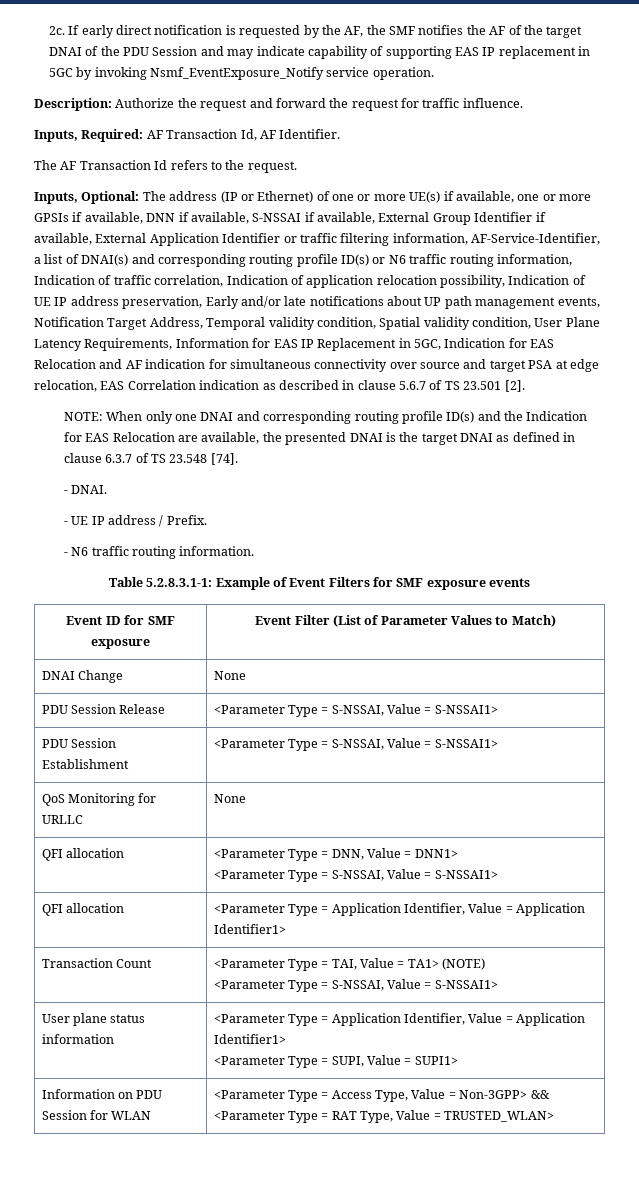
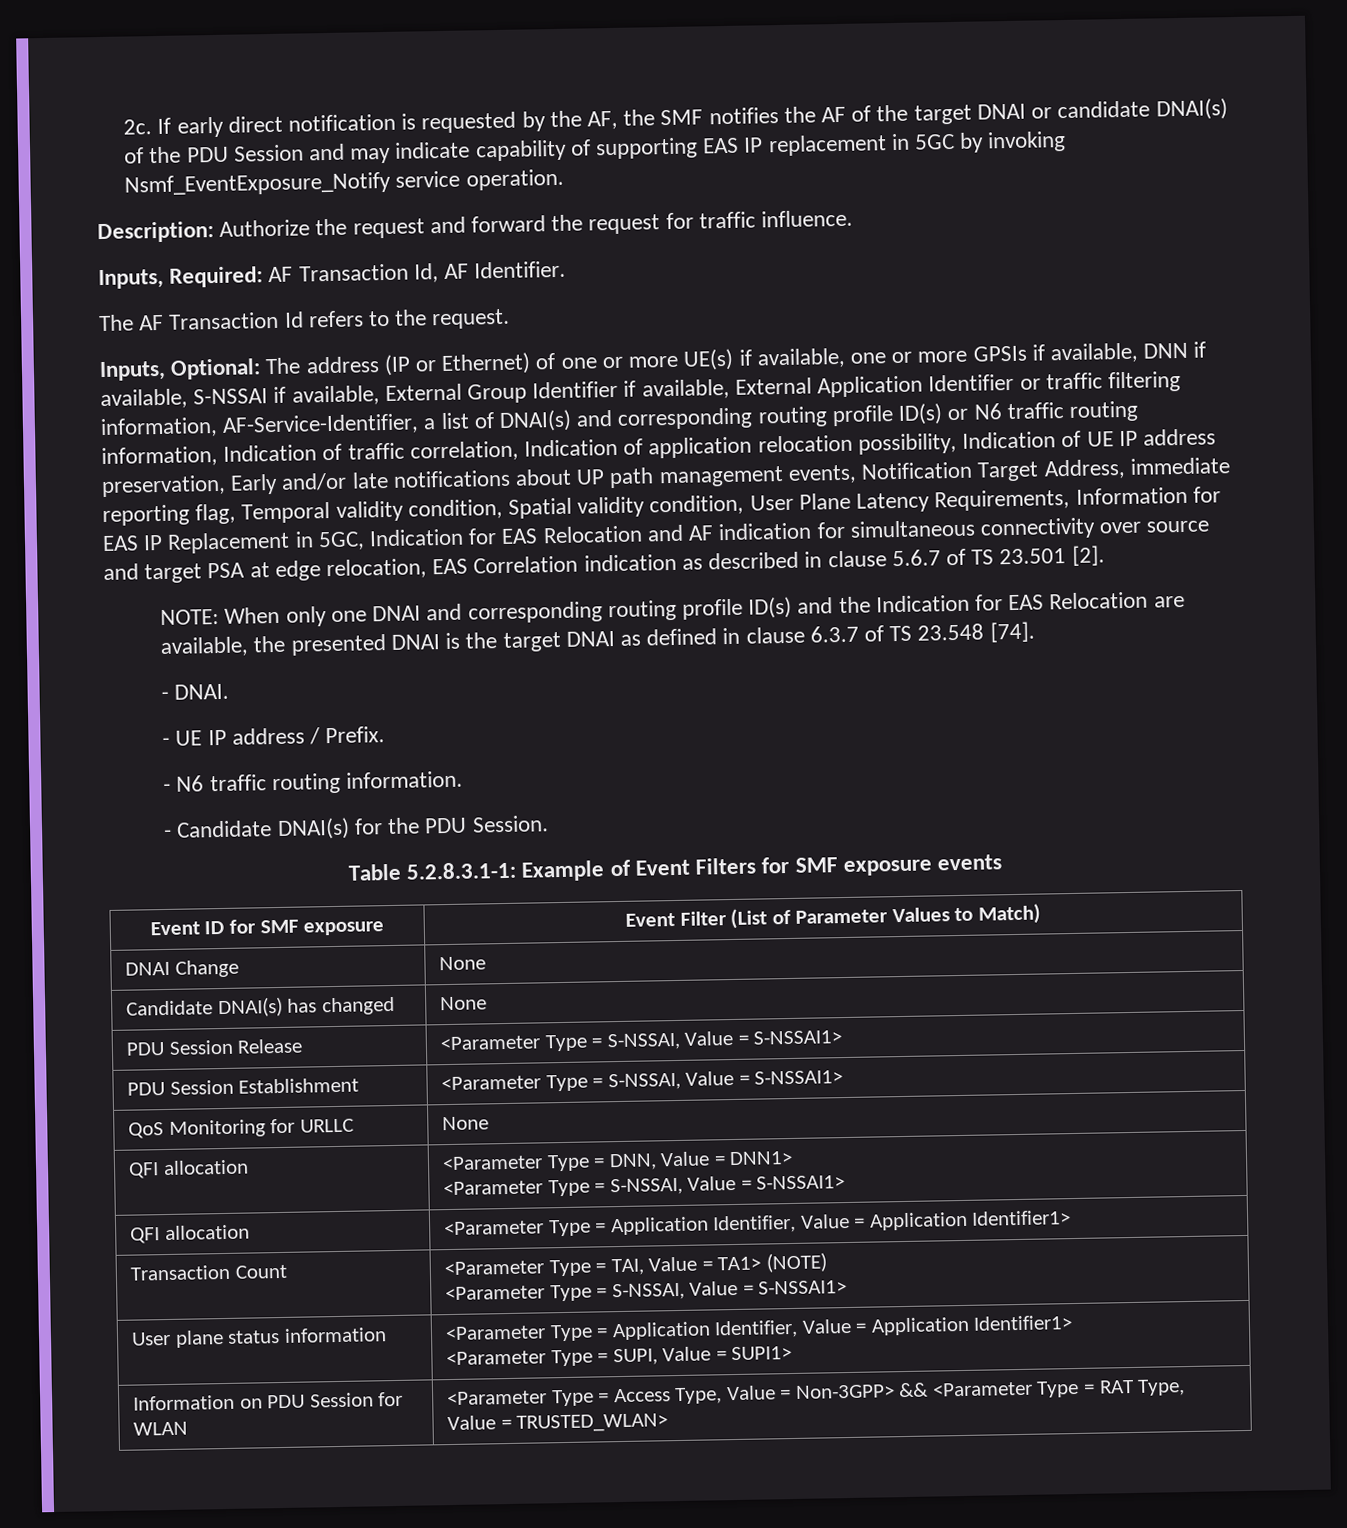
- If early direct notification is requested by the AF, the SMF notifies the AF of the target DNAI of the PDU Session and may indicate capability of supporting EAS IP replacement in 5GC by invoking Nsmf_EventExposure_Notify service operation.
+ If early direct notification is requested by the AF, the SMF notifies the AF of the target DNAI or candidate DNAI(s) of the PDU Session and may indicate capability of supporting EAS IP replacement in 5GC by invoking Nsmf_EventExposure_Notify service operation.
- The address (IP or Ethernet) of one or more UE(s) if available, one or more GPSIs if available, DNN if available, S-NSSAI if available, External Group Identifier if available, External Application Identifier or traffic filtering information, AF-Service-Identifier, a list of DNAI(s) and corresponding routing profile ID(s) or N6 traffic routing information, Indication of traffic correlation, Indication of application relocation possibility, Indication of UE IP address preservation, Early and/or late notifications about UP path management events, Notification Target Address, Temporal validity condition, Spatial validity condition, User Plane Latency Requirements, Information for EAS IP Replacement in 5GC, Indication for EAS Relocation and AF indication for simultaneous connectivity over source and target PSA at edge relocation, EAS Correlation indication as described in clause 5.6.7 of TS 23.501 [2].
+ The address (IP or Ethernet) of one or more UE(s) if available, one or more GPSIs if available, DNN if available, S-NSSAI if available, External Group Identifier if available, External Application Identifier or traffic filtering information, AF-Service-Identifier, a list of DNAI(s) and corresponding routing profile ID(s) or N6 traffic routing information, Indication of traffic correlation, Indication of application relocation possibility, Indication of UE IP address preservation, Early and/or late notifications about UP path management events, Notification Target Address, immediate reporting flag, Temporal validity condition, Spatial validity condition, User Plane Latency Requirements, Information for EAS IP Replacement in 5GC, Indication for EAS Relocation and AF indication for simultaneous connectivity over source and target PSA at edge relocation, EAS Correlation indication as described in clause 5.6.7 of TS 23.501 [2].
+ - Candidate DNAI(s) for the PDU Session.
+ Candidate DNAI(s) has changed | None

